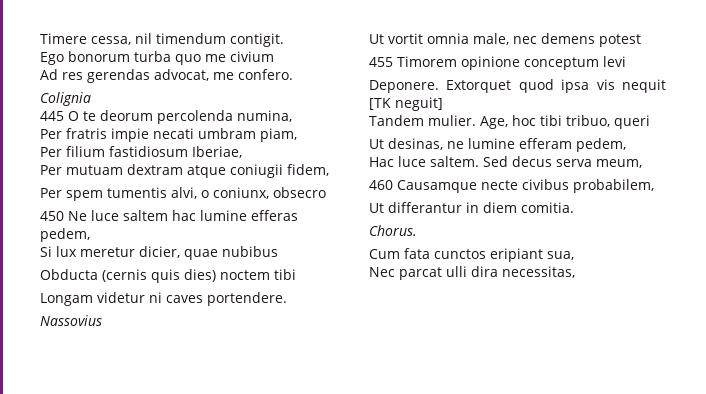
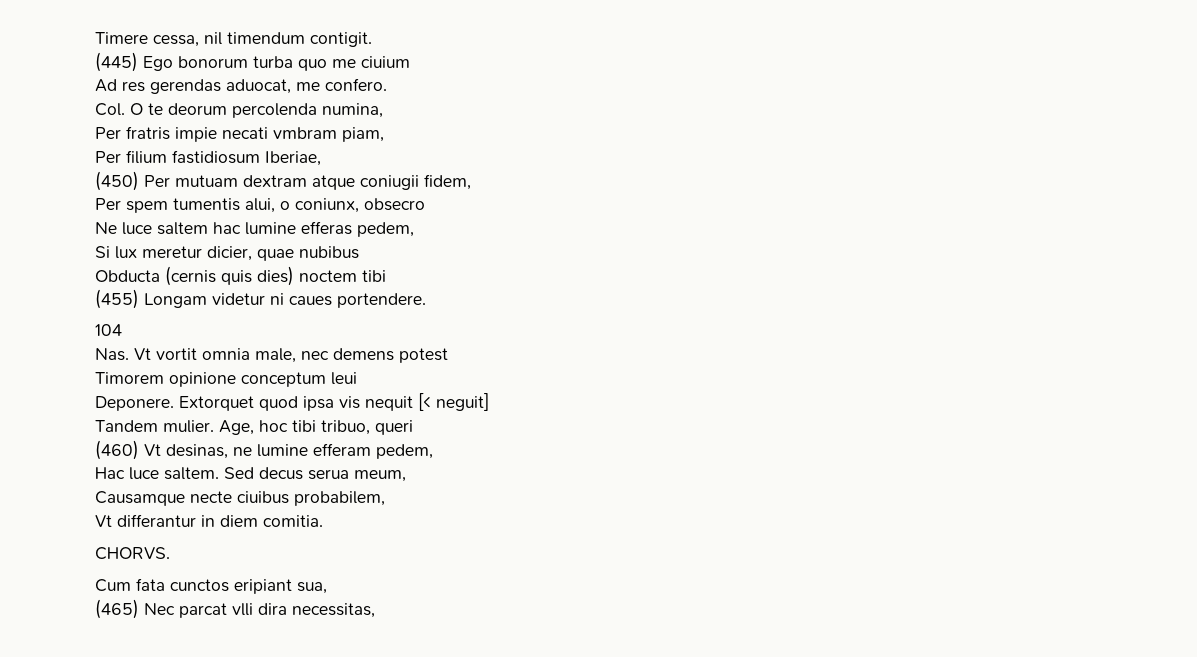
- Ego bonorum turba quo me civium
+ (445) Ego bonorum turba quo me ciuium
- Ad res gerendas advocat, me confero.
+ Ad res gerendas aduocat, me confero.
- Colignia
- 445 O te deorum percolenda numina,
+ Col. O te deorum percolenda numina,
- Per fratris impie necati umbram piam,
+ Per fratris impie necati vmbram piam,
- Per mutuam dextram atque coniugii fidem,
+ (450) Per mutuam dextram atque coniugii fidem,
- Per spem tumentis alvi, o coniunx, obsecro
+ Per spem tumentis alui, o coniunx, obsecro
- 450 Ne luce saltem hac lumine efferas pedem,
+ Ne luce saltem hac lumine efferas pedem,
- Longam videtur ni caves portendere.
+ (455) Longam videtur ni caues portendere.
- Nassovius
- Ut vortit omnia male, nec demens potest
+ 104
+ Nas. Vt vortit omnia male, nec demens potest
- 455 Timorem opinione conceptum levi
+ Timorem opinione conceptum leui
- Extorquet quod ipsa vis nequit [TK neguit]
+ Extorquet quod ipsa vis nequit [< neguit]
- Ut desinas, ne lumine efferam pedem,
+ (460) Vt desinas, ne lumine efferam pedem,
- Sed decus serva meum,
+ Sed decus serua meum,
- 460 Causamque necte civibus probabilem,
+ Causamque necte ciuibus probabilem,
- Ut differantur in diem comitia.
+ Vt differantur in diem comitia.
- Chorus.
+ CHORVS.
- Nec parcat ulli dira necessitas,
+ (465) Nec parcat vlli dira necessitas,

